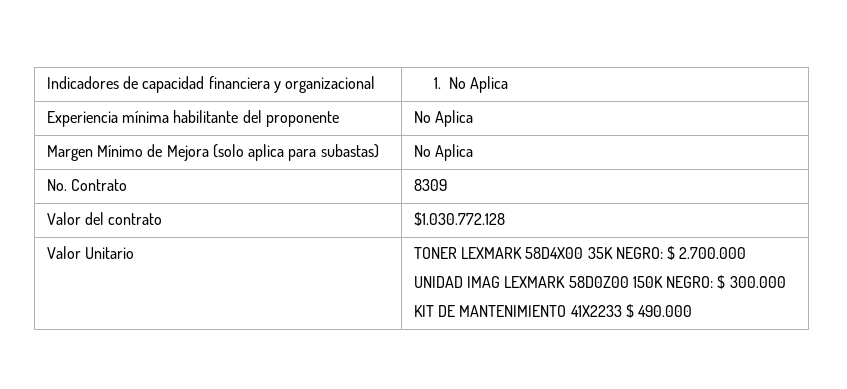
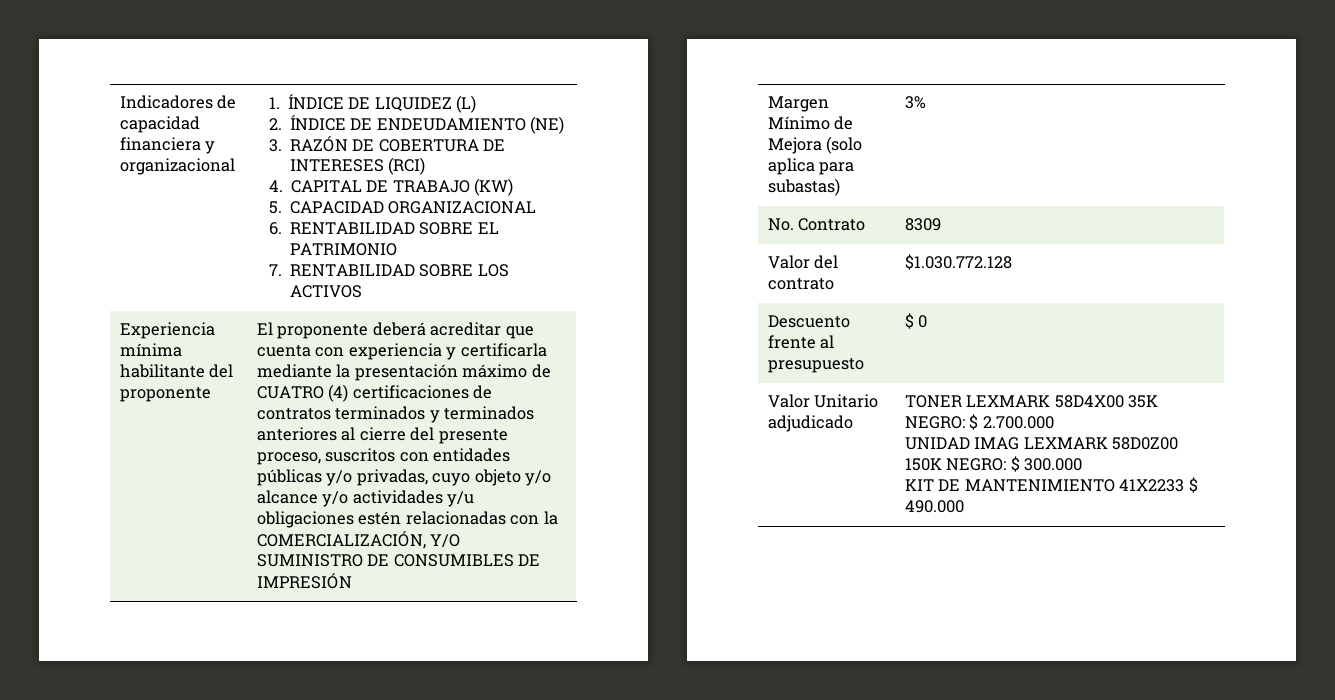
- 1. No Aplica
+ 1. ÍNDICE DE LIQUIDEZ (L)
+ 2. ÍNDICE DE ENDEUDAMIENTO (NE)
+ 3. RAZÓN DE COBERTURA DE INTERESES (RCI)
+ 4. CAPITAL DE TRABAJO (KW)
+ 5. CAPACIDAD ORGANIZACIONAL
+ 6. RENTABILIDAD SOBRE EL PATRIMONIO
+ 7. RENTABILIDAD SOBRE LOS ACTIVOS
- Experiencia mínima habilitante del proponente | No Aplica
+ Experiencia mínima habilitante del proponente | El proponente deberá acreditar que cuenta con experiencia y certificarla mediante la presentación máximo de CUATRO (4) certificaciones de contratos terminados y terminados anteriores al cierre del presente proceso, suscritos con entidades públicas y/o privadas, cuyo objeto y/o alcance y/o actividades y/u obligaciones estén relacionadas con la COMERCIALIZACIÓN, Y/O SUMINISTRO DE CONSUMIBLES DE IMPRESIÓN
- Margen Mínimo de Mejora (solo aplica para subastas) | No Aplica
+ Margen Mínimo de Mejora (solo aplica para subastas) | 3%
+ Descuento frente al presupuesto | $ 0
- Valor Unitario | TONER LEXMARK 58D4X00 35K NEGRO: $ 2.700.000
+ Valor Unitario adjudicado | TONER LEXMARK 58D4X00 35K NEGRO: $ 2.700.000

